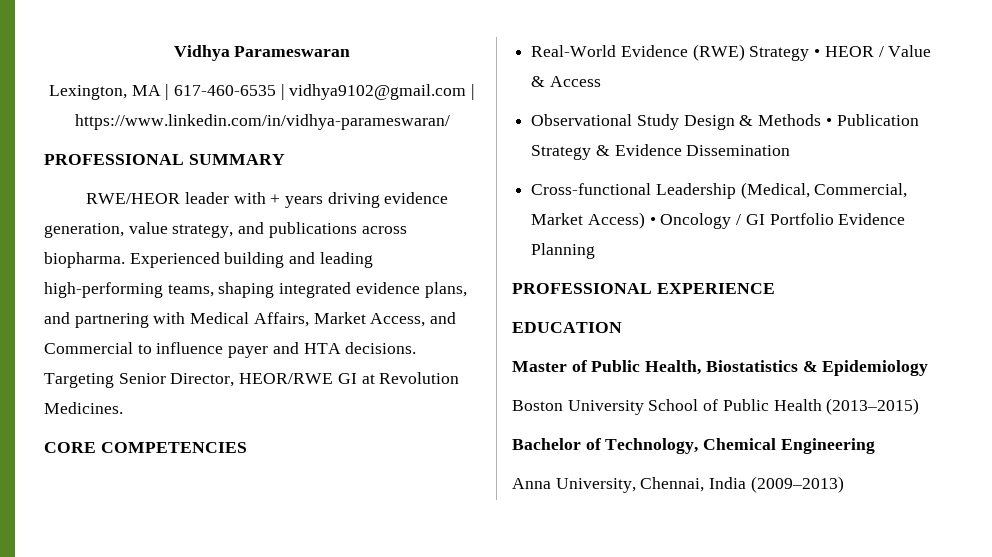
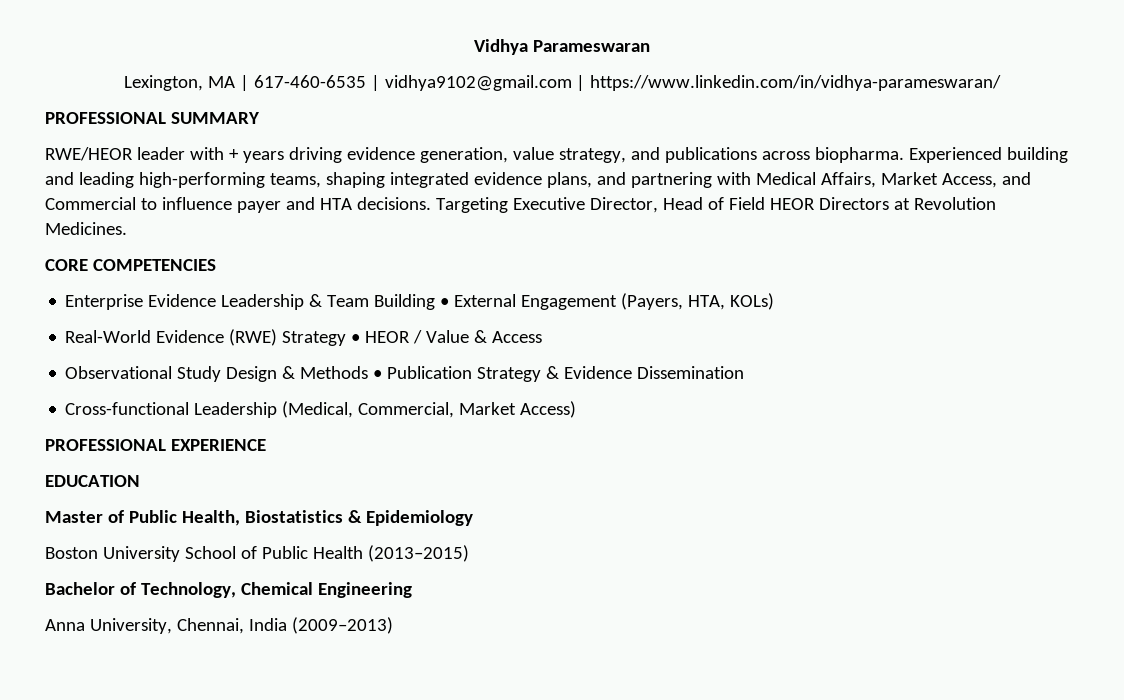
- Targeting Senior Director, HEOR/RWE GI at Revolution Medicines.
+ Targeting Executive Director, Head of Field HEOR Directors at Revolution Medicines.
+ Enterprise Evidence Leadership & Team Building • External Engagement (Payers, HTA, KOLs)
- Cross-functional Leadership (Medical, Commercial, Market Access) • Oncology / GI Portfolio Evidence Planning
+ Cross-functional Leadership (Medical, Commercial, Market Access)

